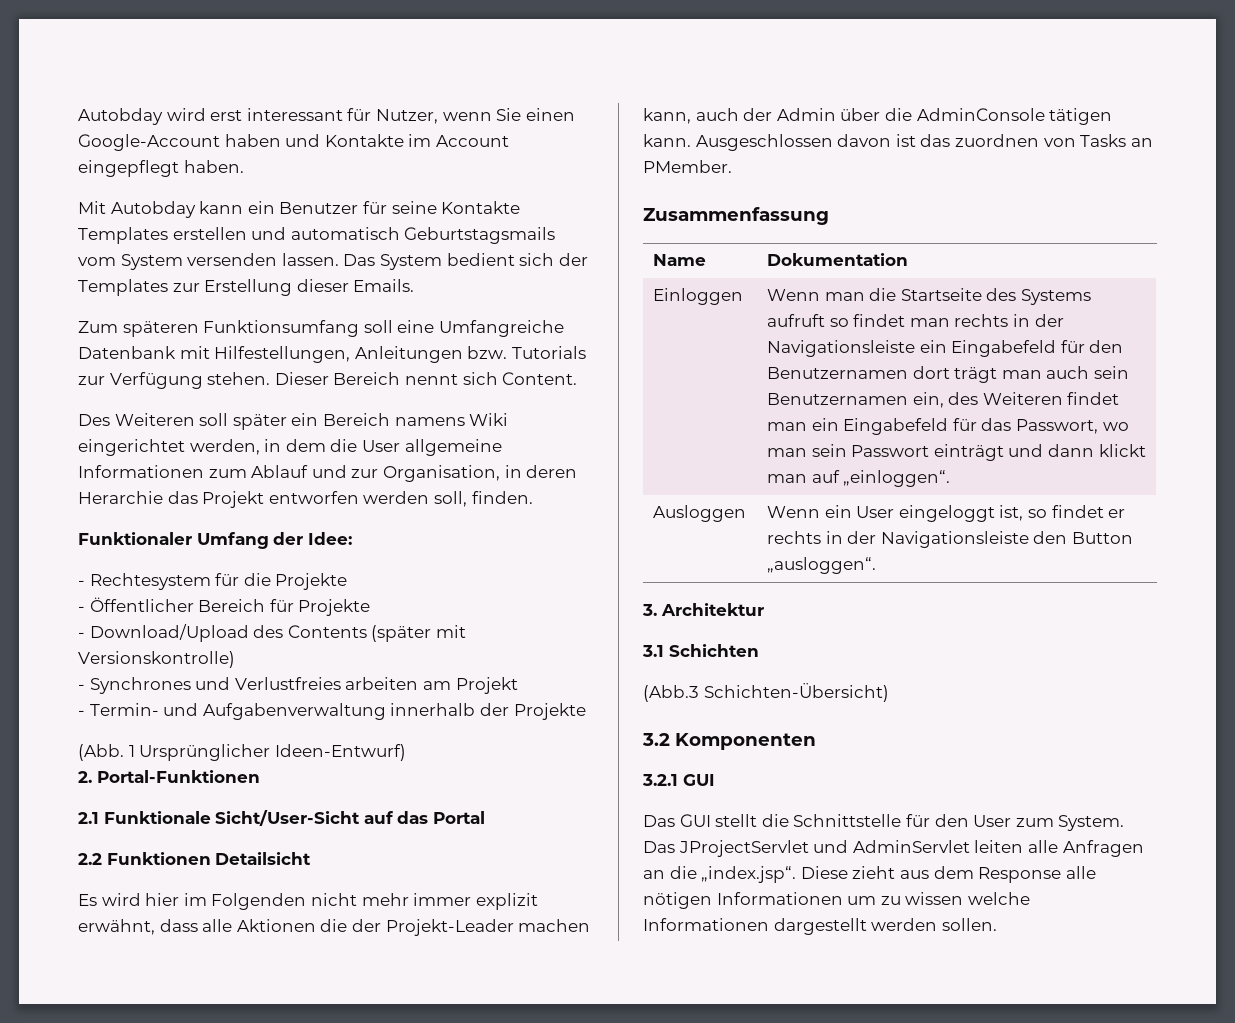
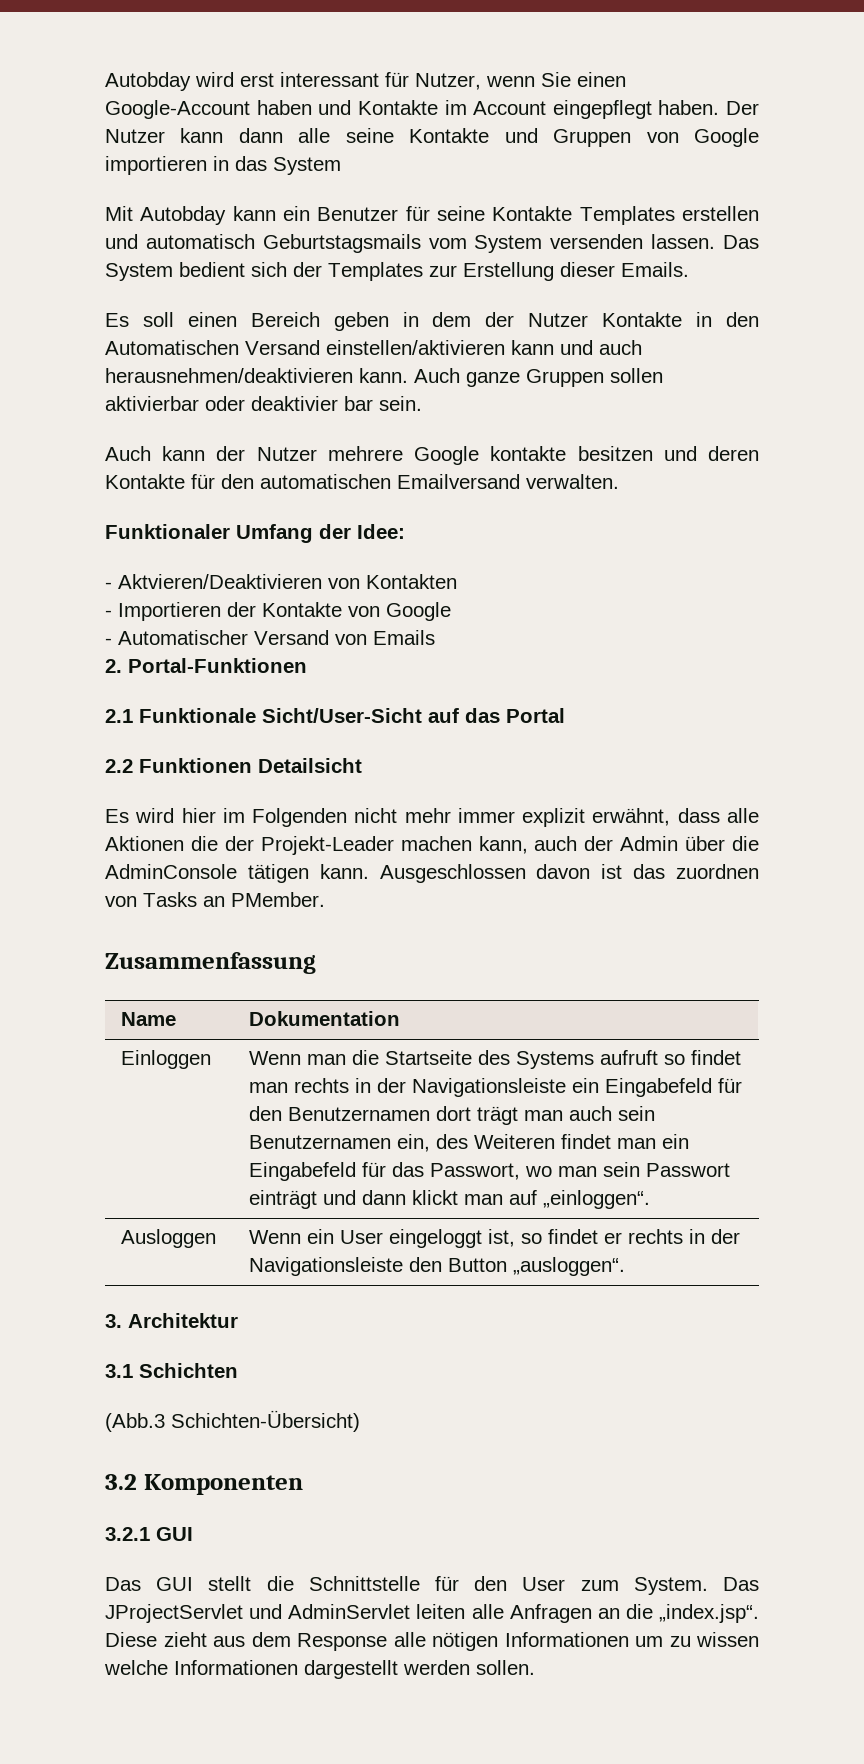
+ Der Nutzer kann dann alle seine Kontakte und Gruppen von Google importieren in das System
- Zum späteren Funktionsumfang soll eine Umfangreiche Datenbank mit Hilfestellungen, Anleitungen bzw. Tutorials zur Verfügung stehen. Dieser Bereich nennt sich Content.
- Des Weiteren soll später ein Bereich namens Wiki eingerichtet werden, in dem die User allgemeine Informationen zum Ablauf und zur Organisation, in deren Herarchie das Projekt entworfen werden soll, finden.
+ Es soll einen Bereich geben in dem der Nutzer Kontakte in den Automatischen Versand einstellen/aktivieren kann und auch herausnehmen/deaktivieren kann. Auch ganze Gruppen sollen aktivierbar oder deaktivier bar sein.
+ Auch kann der Nutzer mehrere Google kontakte besitzen und deren Kontakte für den automatischen Emailversand verwalten.
- - Rechtesystem für die Projekte
- - Öffentlicher Bereich für Projekte
- - Download/Upload des Contents (später mit Versionskontrolle)
- - Synchrones und Verlustfreies arbeiten am Projekt
- - Termin- und Aufgabenverwaltung innerhalb der Projekte
- (Abb. 1 Ursprünglicher Ideen-Entwurf)
+ - Aktvieren/Deaktivieren von Kontakten
+ - Importieren der Kontakte von Google
+ - Automatischer Versand von Emails

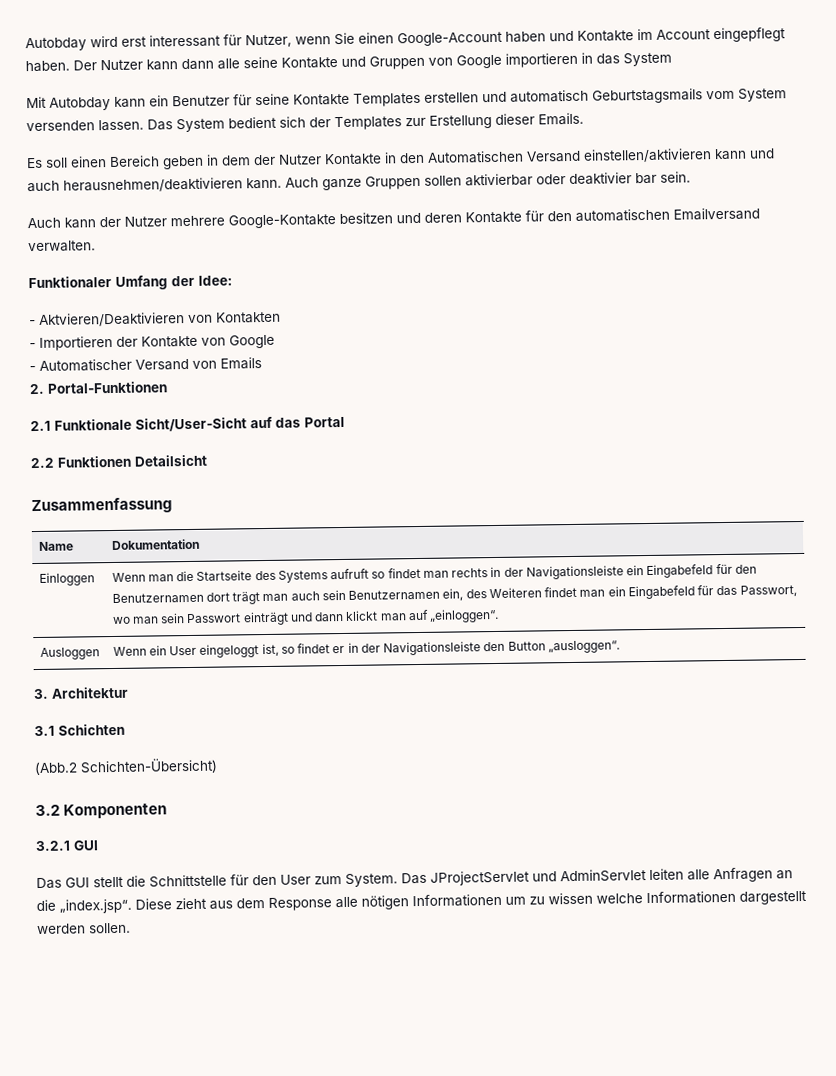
- Auch kann der Nutzer mehrere Google kontakte besitzen und deren Kontakte für den automatischen Emailversand verwalten.
+ Auch kann der Nutzer mehrere Google-Kontakte besitzen und deren Kontakte für den automatischen Emailversand verwalten.
- Es wird hier im Folgenden nicht mehr immer explizit erwähnt, dass alle Aktionen die der Projekt-Leader machen kann, auch der Admin über die AdminConsole tätigen kann. Ausgeschlossen davon ist das zuordnen von Tasks an PMember.
- Ausloggen | Wenn ein User eingeloggt ist, so findet er rechts in der Navigationsleiste den Button „ausloggen“.
+ Ausloggen | Wenn ein User eingeloggt ist, so findet er in der Navigationsleiste den Button „ausloggen“.
- (Abb.3 Schichten-Übersicht)
+ (Abb.2 Schichten-Übersicht)

